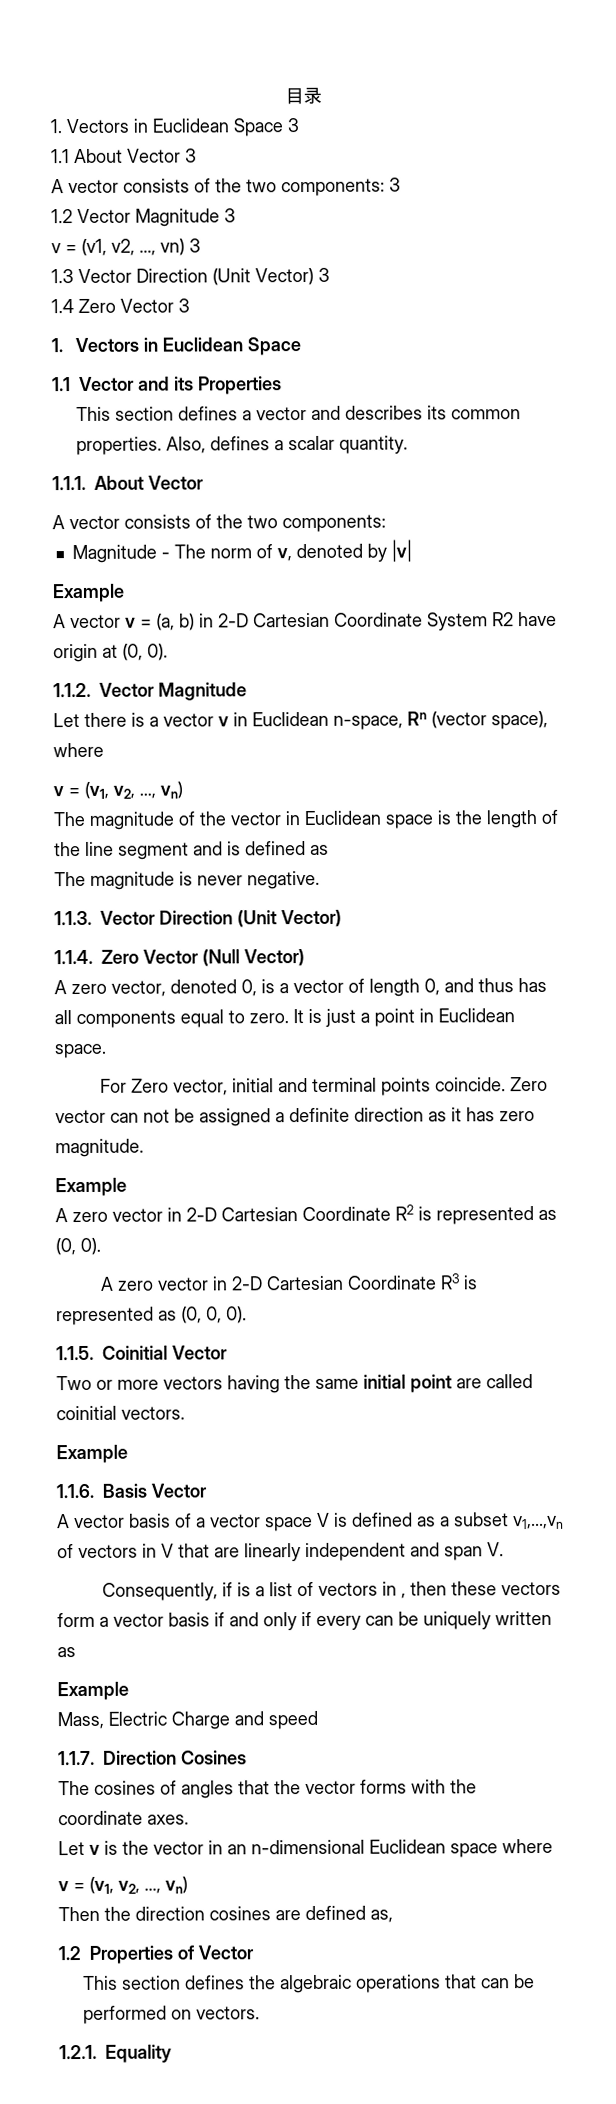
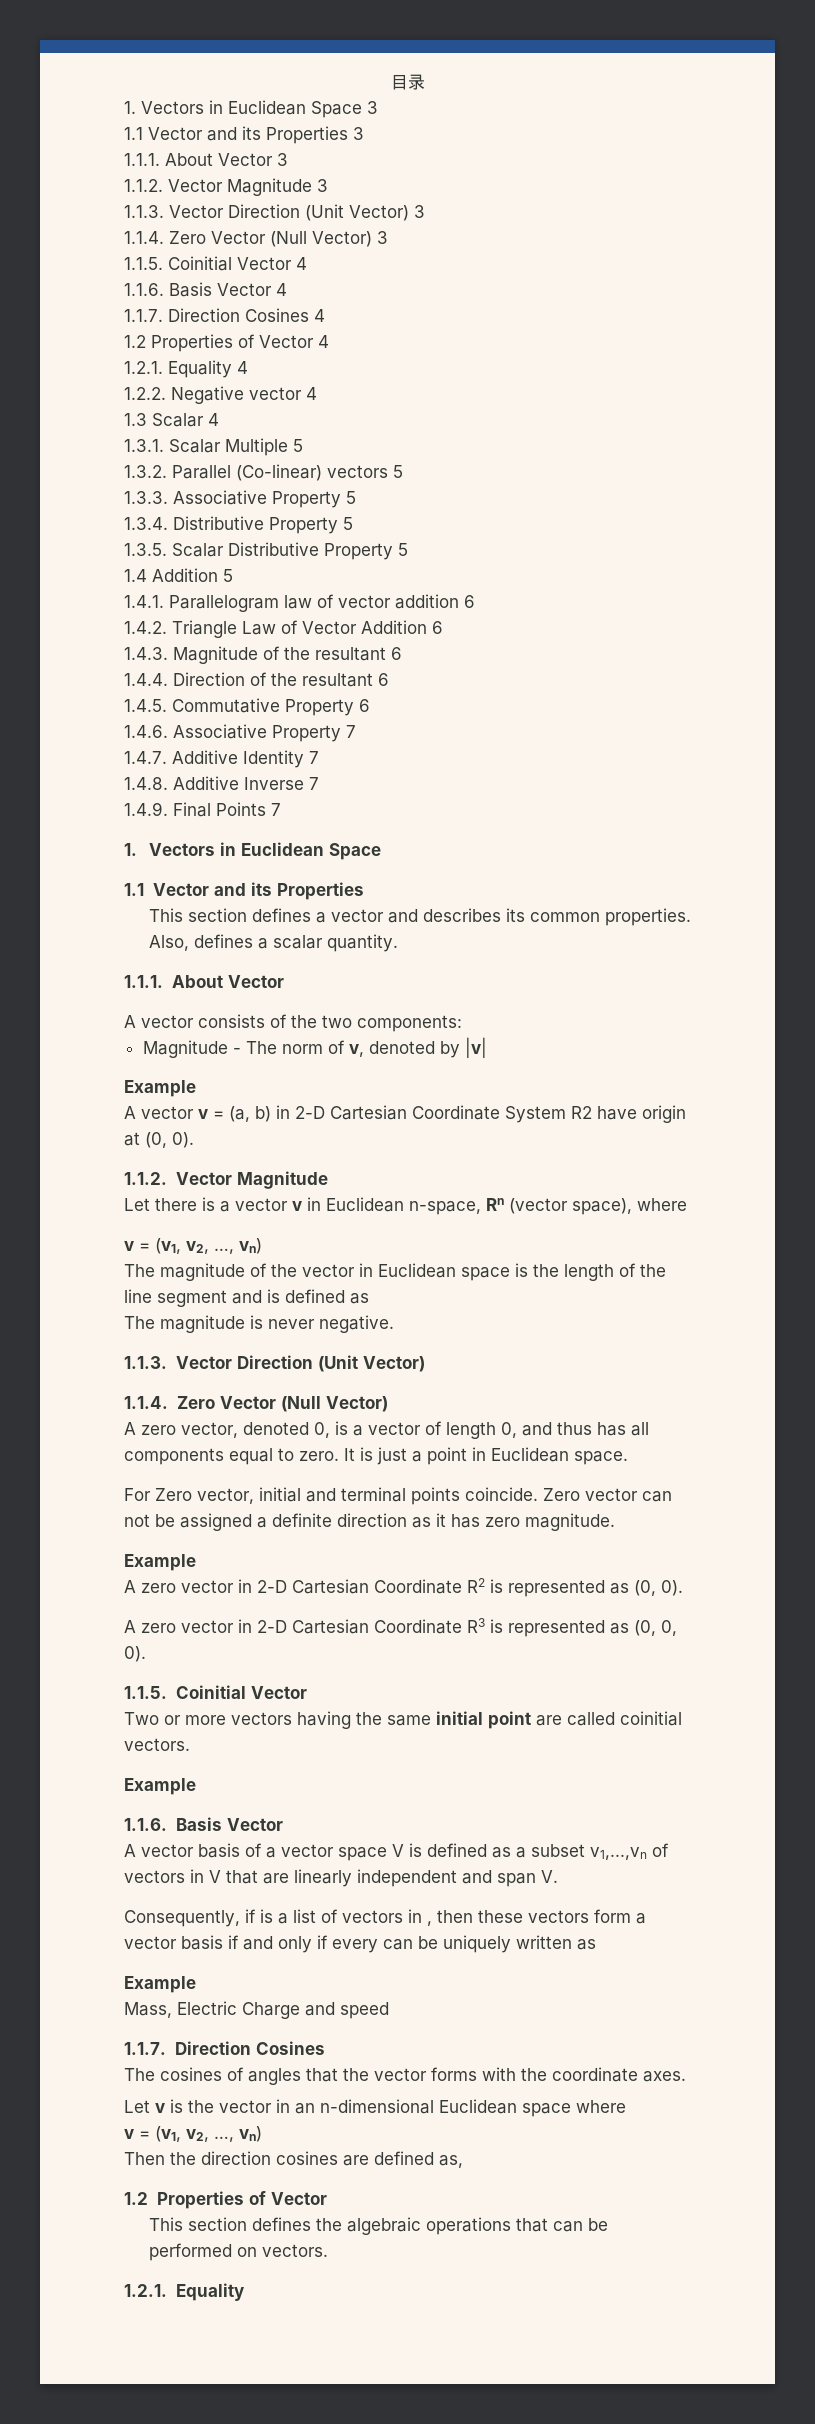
- 1.1 About Vector 3
- A vector consists of the two components: 3
- 1.2 Vector Magnitude 3
- v = (v1, v2, …, vn) 3
- 1.3 Vector Direction (Unit Vector) 3
+ 1.1 Vector and its Properties 3
+ 1.1.1. About Vector 3
+ 1.1.2. Vector Magnitude 3
+ 1.1.3. Vector Direction (Unit Vector) 3
- 1.4 Zero Vector 3
+ 1.1.4. Zero Vector (Null Vector) 3
+ 1.1.5. Coinitial Vector 4
+ 1.1.6. Basis Vector 4
+ 1.1.7. Direction Cosines 4
+ 1.2 Properties of Vector 4
+ 1.2.1. Equality 4
+ 1.2.2. Negative vector 4
+ 1.3 Scalar 4
+ 1.3.1. Scalar Multiple 5
+ 1.3.2. Parallel (Co-linear) vectors 5
+ 1.3.3. Associative Property 5
+ 1.3.4. Distributive Property 5
+ 1.3.5. Scalar Distributive Property 5
+ 1.4 Addition 5
+ 1.4.1. Parallelogram law of vector addition 6
+ 1.4.2. Triangle Law of Vector Addition 6
+ 1.4.3. Magnitude of the resultant 6
+ 1.4.4. Direction of the resultant 6
+ 1.4.5. Commutative Property 6
+ 1.4.6. Associative Property 7
+ 1.4.7. Additive Identity 7
+ 1.4.8. Additive Inverse 7
+ 1.4.9. Final Points 7

